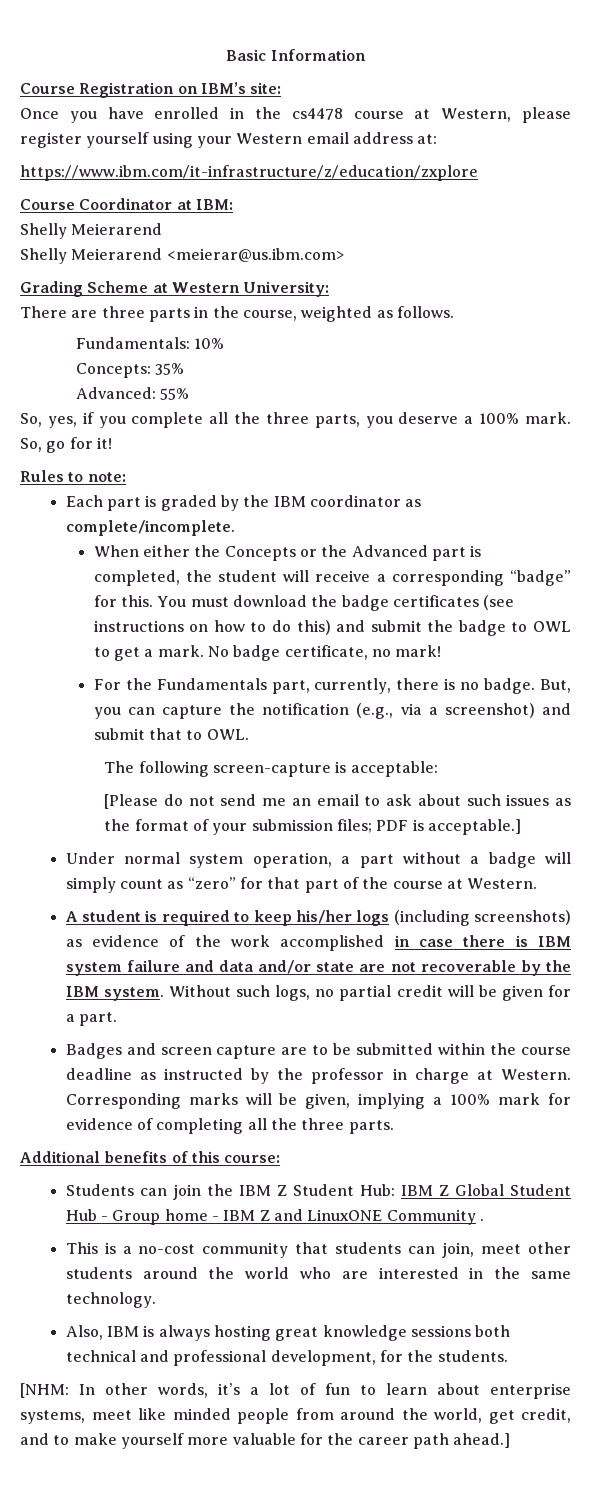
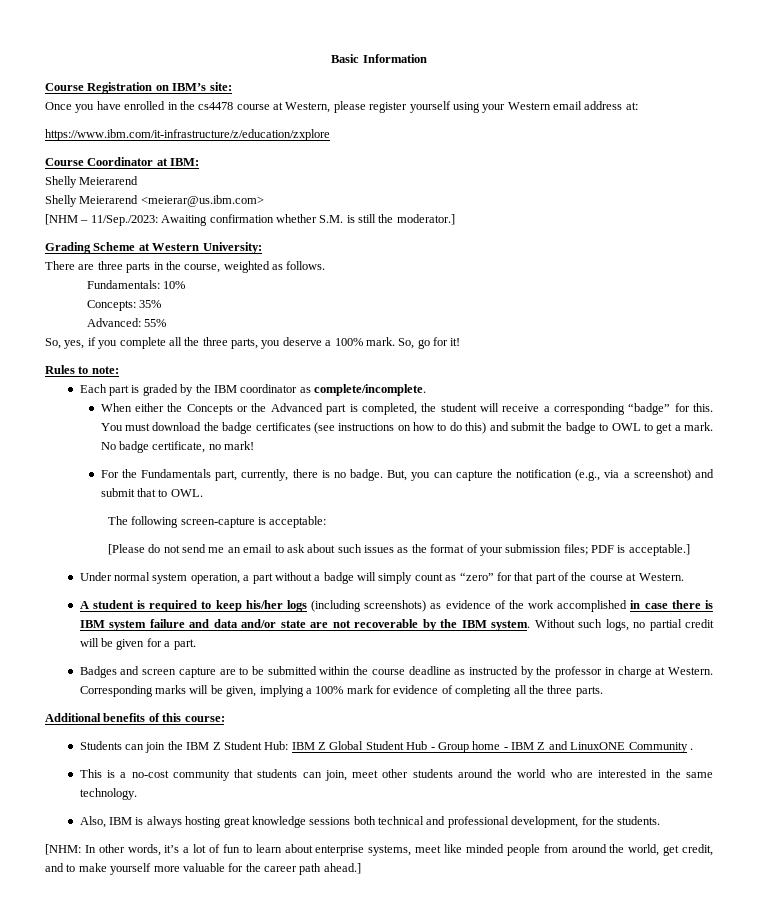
+ [NHM – 11/Sep./2023: Awaiting confirmation whether S.M. is still the moderator.]

